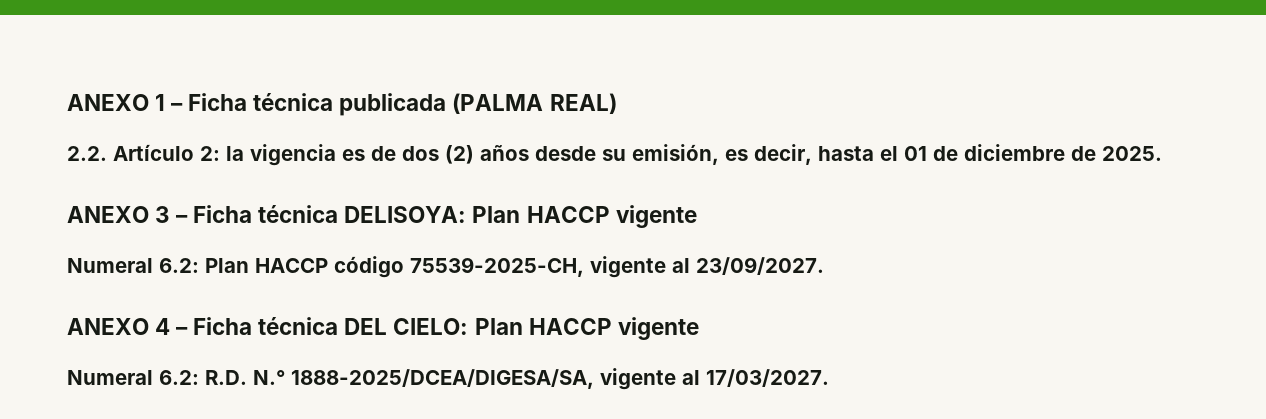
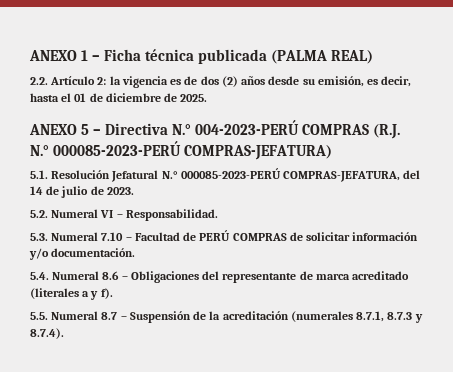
- ANEXO 3 – Ficha técnica DELISOYA: Plan HACCP vigente
- Numeral 6.2: Plan HACCP código 75539-2025-CH, vigente al 23/09/2027.
- ANEXO 4 – Ficha técnica DEL CIELO: Plan HACCP vigente
- Numeral 6.2: R.D. N.° 1888-2025/DCEA/DIGESA/SA, vigente al 17/03/2027.
+ ANEXO 5 – Directiva N.° 004-2023-PERÚ COMPRAS (R.J. N.° 000085-2023-PERÚ COMPRAS-JEFATURA)
+ 5.1. Resolución Jefatural N.° 000085-2023-PERÚ COMPRAS-JEFATURA, del 14 de julio de 2023.
+ 5.2. Numeral VI – Responsabilidad.
+ 5.3. Numeral 7.10 – Facultad de PERÚ COMPRAS de solicitar información y/o documentación.
+ 5.4. Numeral 8.6 – Obligaciones del representante de marca acreditado (literales a y f).
+ 5.5. Numeral 8.7 – Suspensión de la acreditación (numerales 8.7.1, 8.7.3 y 8.7.4).

